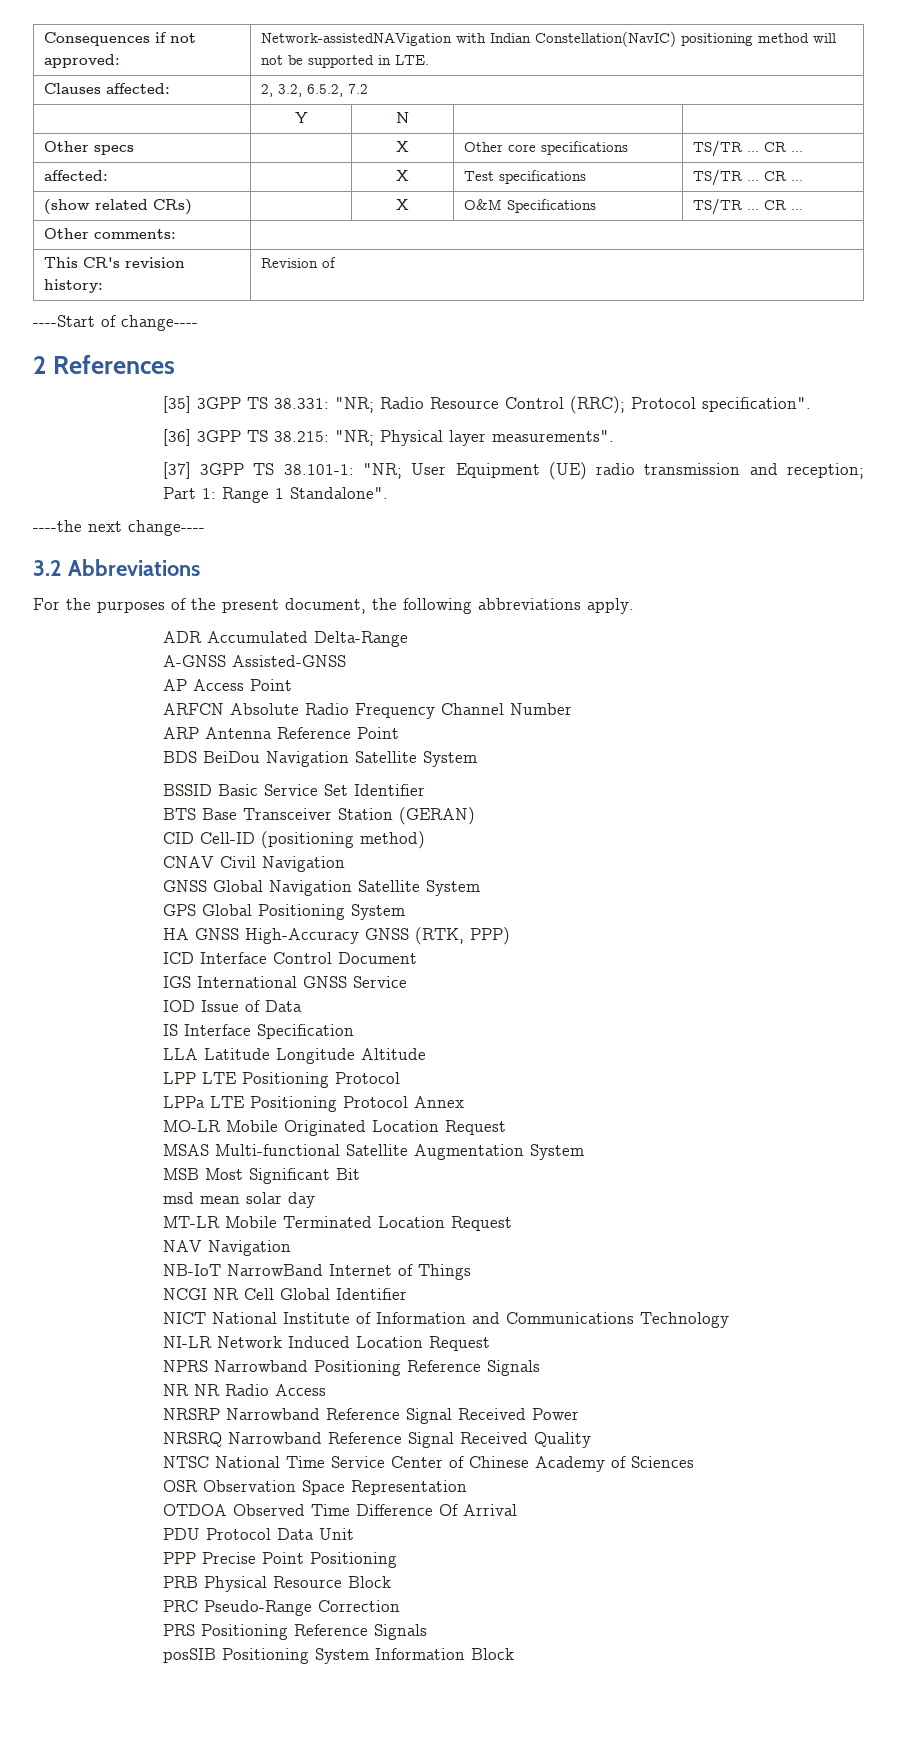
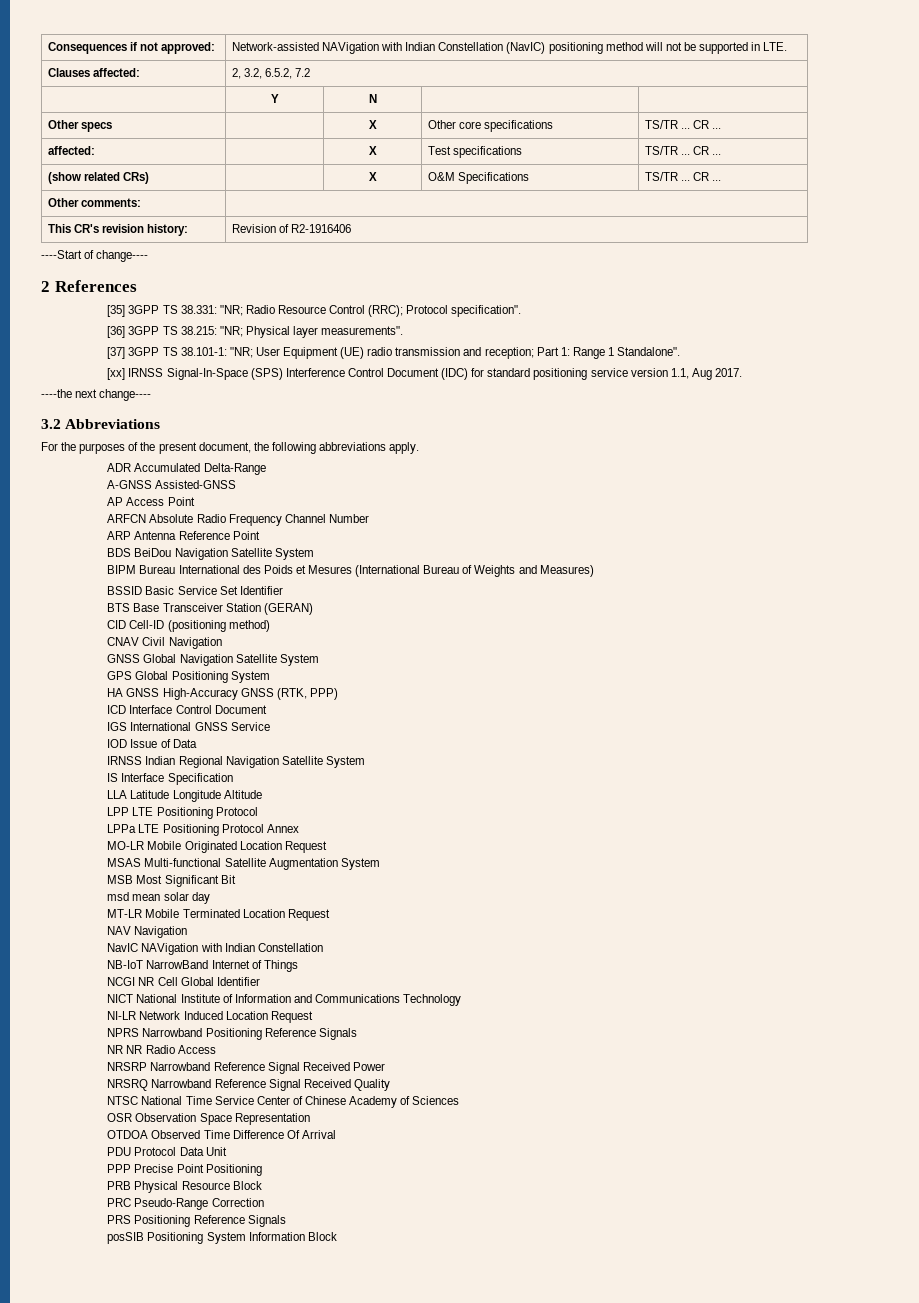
- Consequences if not approved: | Network-assistedNAVigation with Indian Constellation(NavIC) positioning method will not be supported in LTE.
+ Consequences if not approved: | Network-assisted NAVigation with Indian Constellation (NavIC) positioning method will not be supported in LTE.
- This CR's revision history: | Revision of
+ This CR's revision history: | Revision of R2-1916406
+ [xx] IRNSS Signal-In-Space (SPS) Interference Control Document (IDC) for standard positioning service version 1.1, Aug 2017.
+ BIPM Bureau International des Poids et Mesures (International Bureau of Weights and Measures)
+ IRNSS Indian Regional Navigation Satellite System
+ NavIC NAVigation with Indian Constellation

